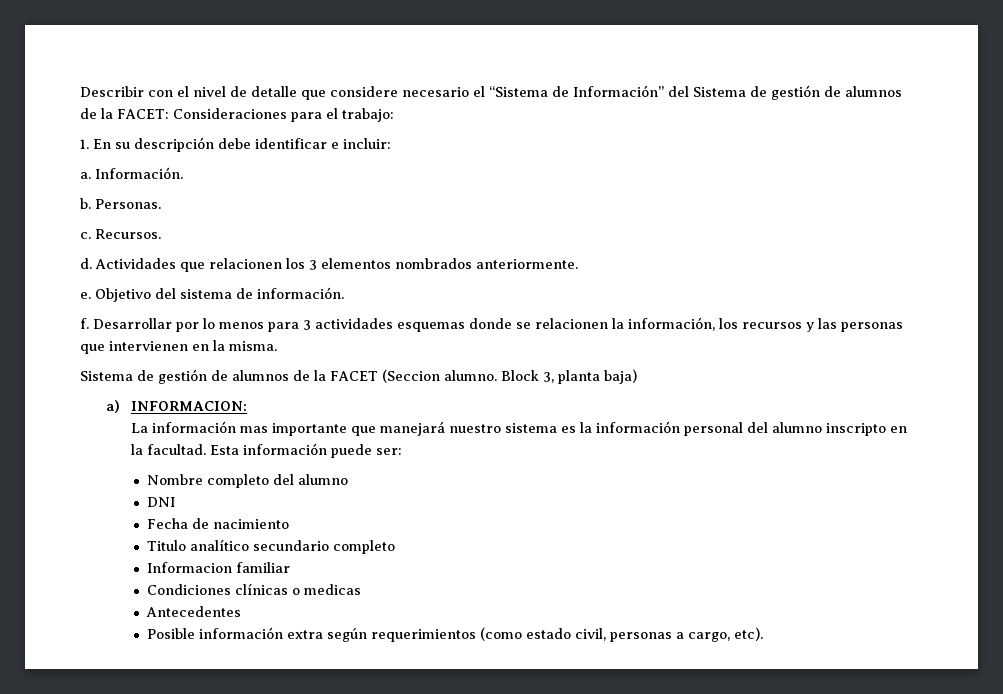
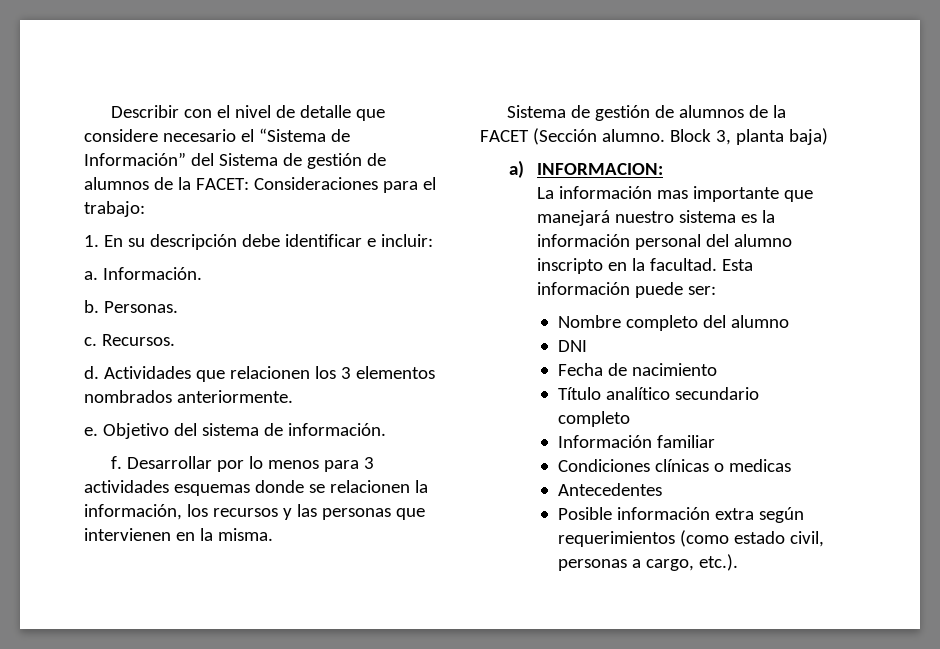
- Sistema de gestión de alumnos de la FACET (Seccion alumno.
+ Sistema de gestión de alumnos de la FACET (Sección alumno.
- Titulo analítico secundario completo
+ Título analítico secundario completo
- Informacion familiar
+ Información familiar
- Posible información extra según requerimientos (como estado civil, personas a cargo, etc).
+ Posible información extra según requerimientos (como estado civil, personas a cargo, etc.).

